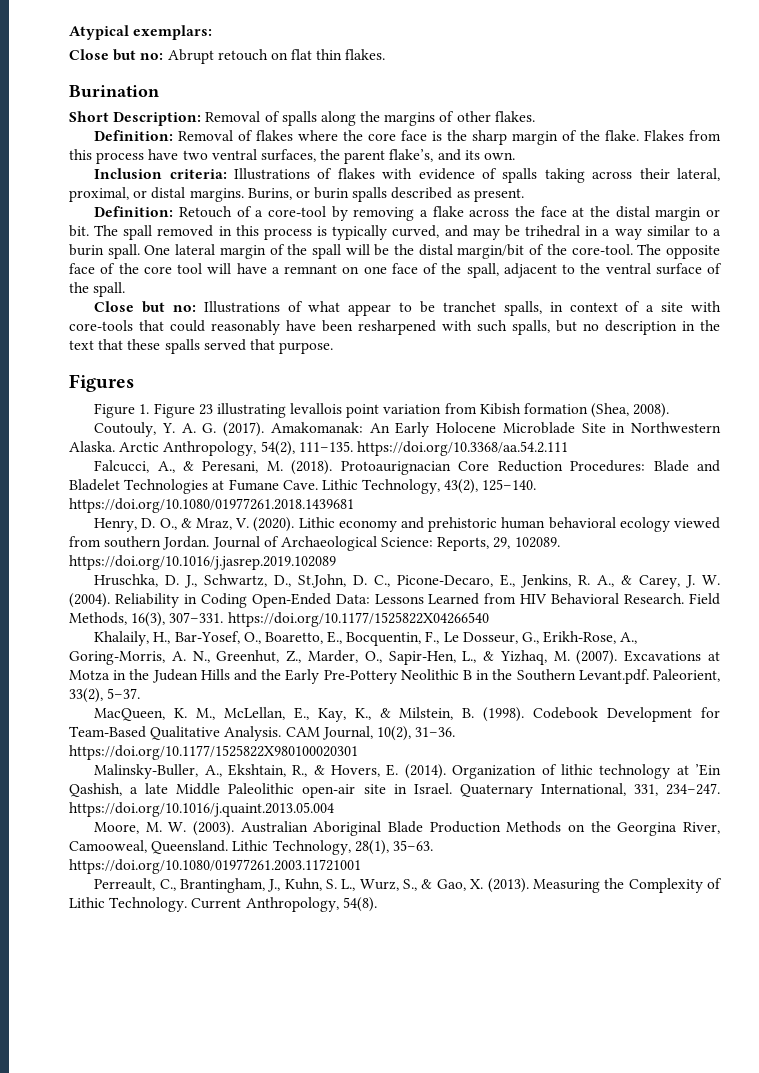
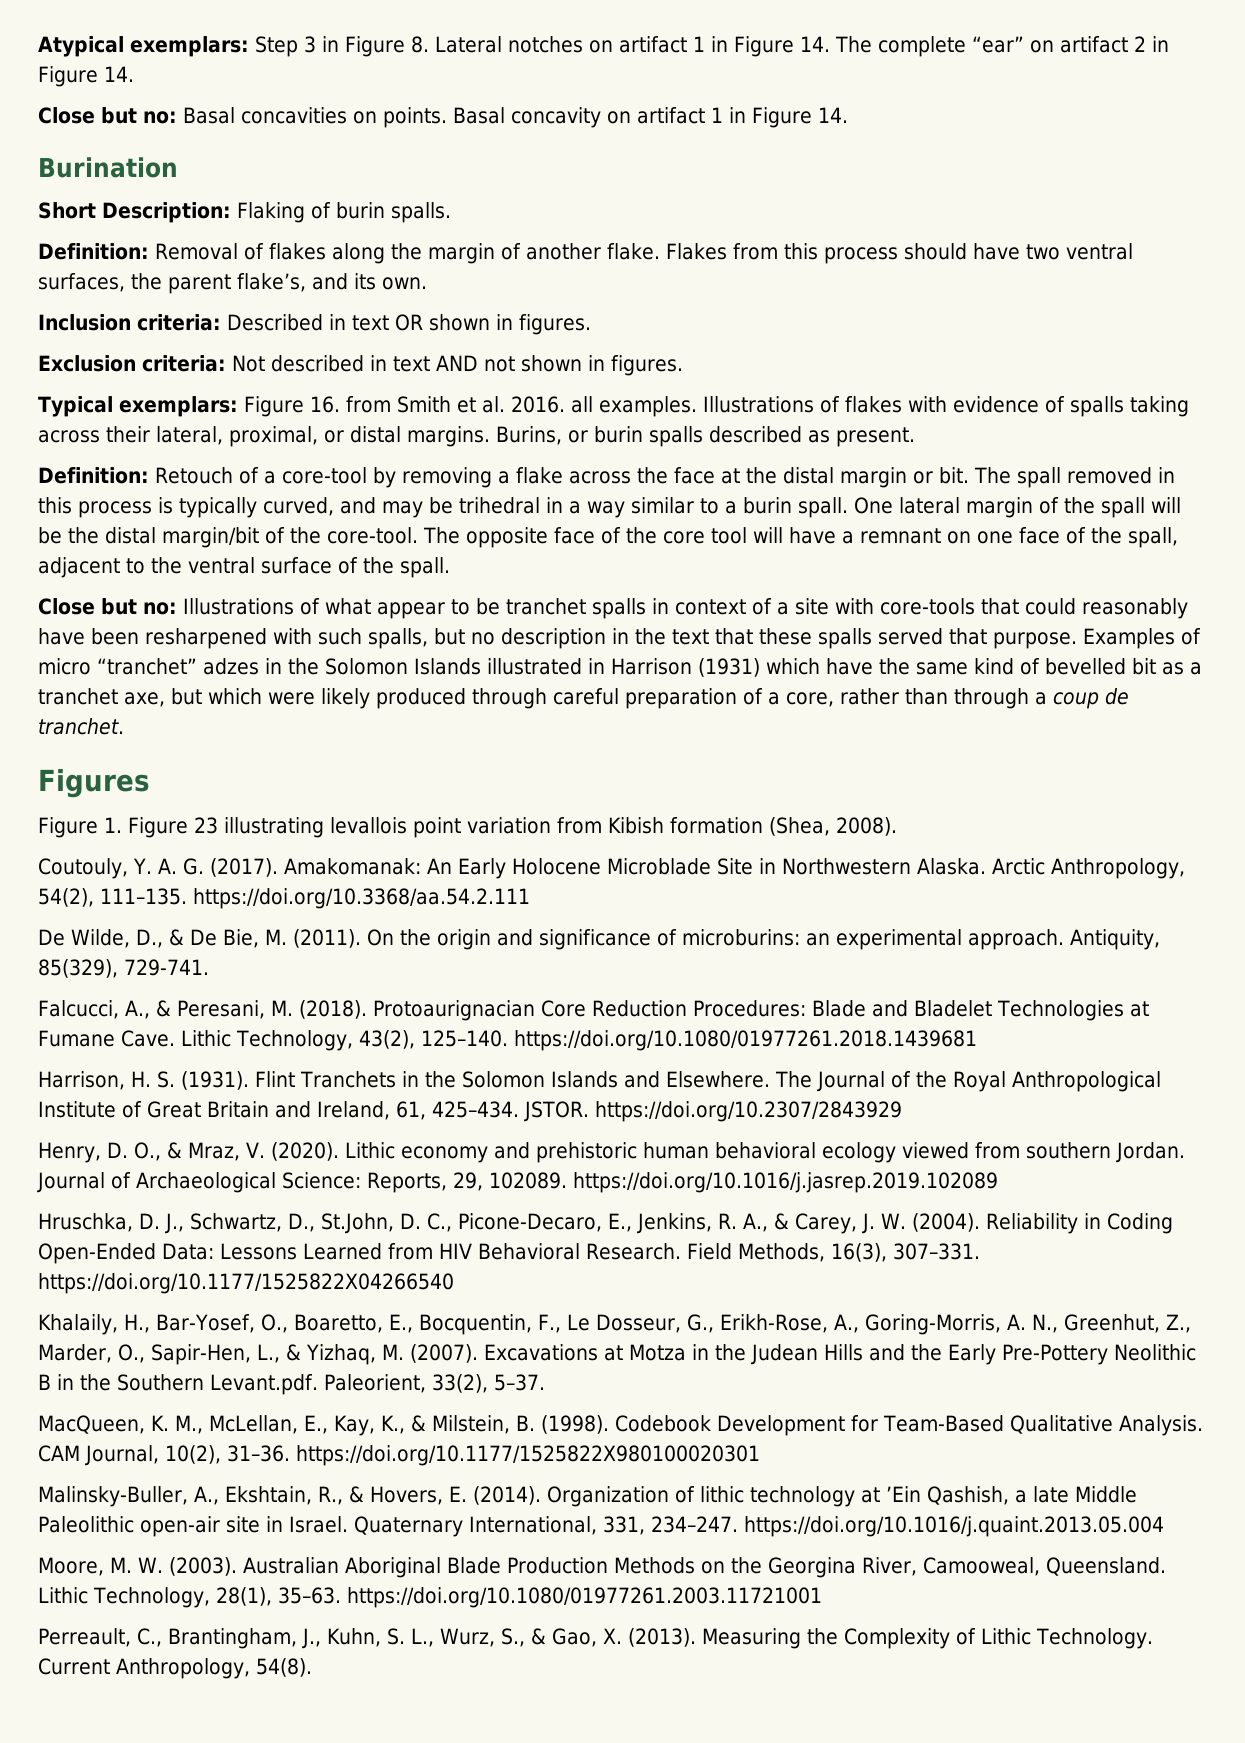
- Atypical exemplars:
- Close but no: Abrupt retouch on flat thin flakes.
+ Atypical exemplars: Step 3 in Figure 8. Lateral notches on artifact 1 in Figure 14. The complete “ear” on artifact 2 in Figure 14.
+ Close but no: Basal concavities on points. Basal concavity on artifact 1 in Figure 14.
  Burination
- Short Description: Removal of spalls along the margins of other flakes.
- Definition: Removal of flakes where the core face is the sharp margin of the flake.
+ Short Description: Flaking of burin spalls.
+ Definition: Removal of flakes along the margin of another flake.
- Flakes from this process have two ventral surfaces, the parent flake’s, and its own.
+ Flakes from this process should have two ventral surfaces, the parent flake’s, and its own.
- Inclusion criteria: Illustrations of flakes with evidence of spalls taking across their lateral, proximal, or distal margins.
+ Inclusion criteria: Described in text OR shown in figures.
+ Exclusion criteria: Not described in text AND not shown in figures.
+ Typical exemplars: Figure 16. from Smith et al. 2016. all examples. Illustrations of flakes with evidence of spalls taking across their lateral, proximal, or distal margins.
- Close but no: Illustrations of what appear to be tranchet spalls, in context of a site with core-tools that could reasonably have been resharpened with such spalls, but no description in the text that these spalls served that purpose.
+ Close but no: Illustrations of what appear to be tranchet spalls in context of a site with core-tools that could reasonably have been resharpened with such spalls, but no description in the text that these spalls served that purpose. Examples of micro “tranchet” adzes in the Solomon Islands illustrated in Harrison (1931) which have the same kind of bevelled bit as a tranchet axe, but which were likely produced through careful preparation of a core, rather than through a coup de tranchet.
+ De Wilde, D., & De Bie, M. (2011). On the origin and significance of microburins: an experimental approach. Antiquity, 85(329), 729-741.
+ Harrison, H. S. (1931). Flint Tranchets in the Solomon Islands and Elsewhere. The Journal of the Royal Anthropological Institute of Great Britain and Ireland, 61, 425–434. JSTOR. https://doi.org/10.2307/2843929

